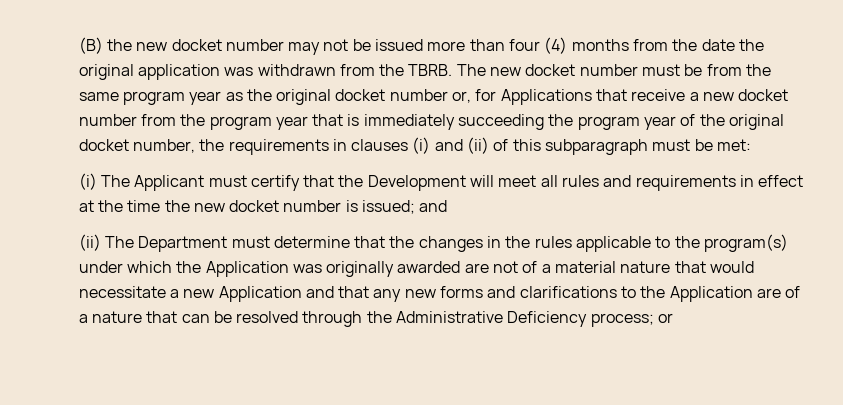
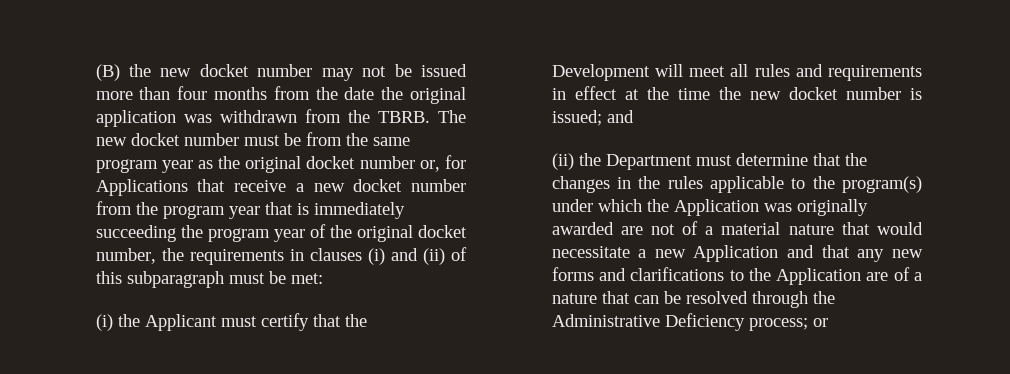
- (B) the new docket number may not be issued more than four (4) months from the date the original application was withdrawn from the TBRB.
+ (B) the new docket number may not be issued more than four months from the date the original application was withdrawn from the TBRB.
- (i) The Applicant must certify that the Development will meet all rules and requirements in effect at the time the new docket number is issued; and
+ (i) the Applicant must certify that the Development will meet all rules and requirements in effect at the time the new docket number is issued; and
- (ii) The Department must determine that the changes in the rules applicable to the program(s) under which the Application was originally awarded are not of a material nature that would necessitate a new Application and that any new forms and clarifications to the Application are of a nature that can be resolved through the Administrative Deficiency process; or
+ (ii) the Department must determine that the changes in the rules applicable to the program(s) under which the Application was originally awarded are not of a material nature that would necessitate a new Application and that any new forms and clarifications to the Application are of a nature that can be resolved through the Administrative Deficiency process; or

